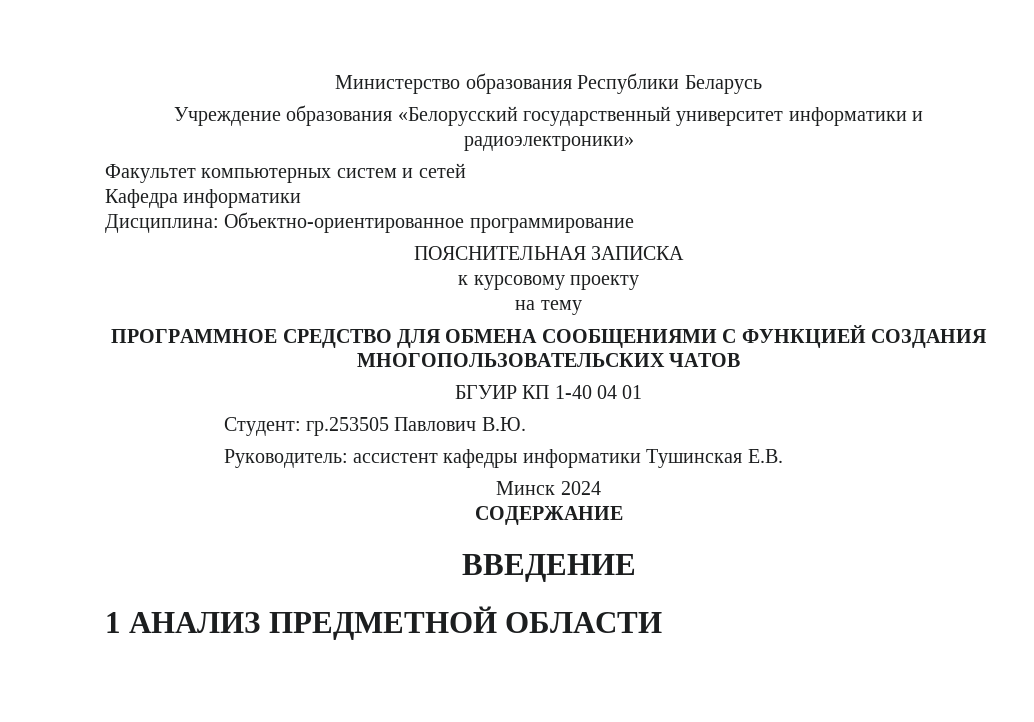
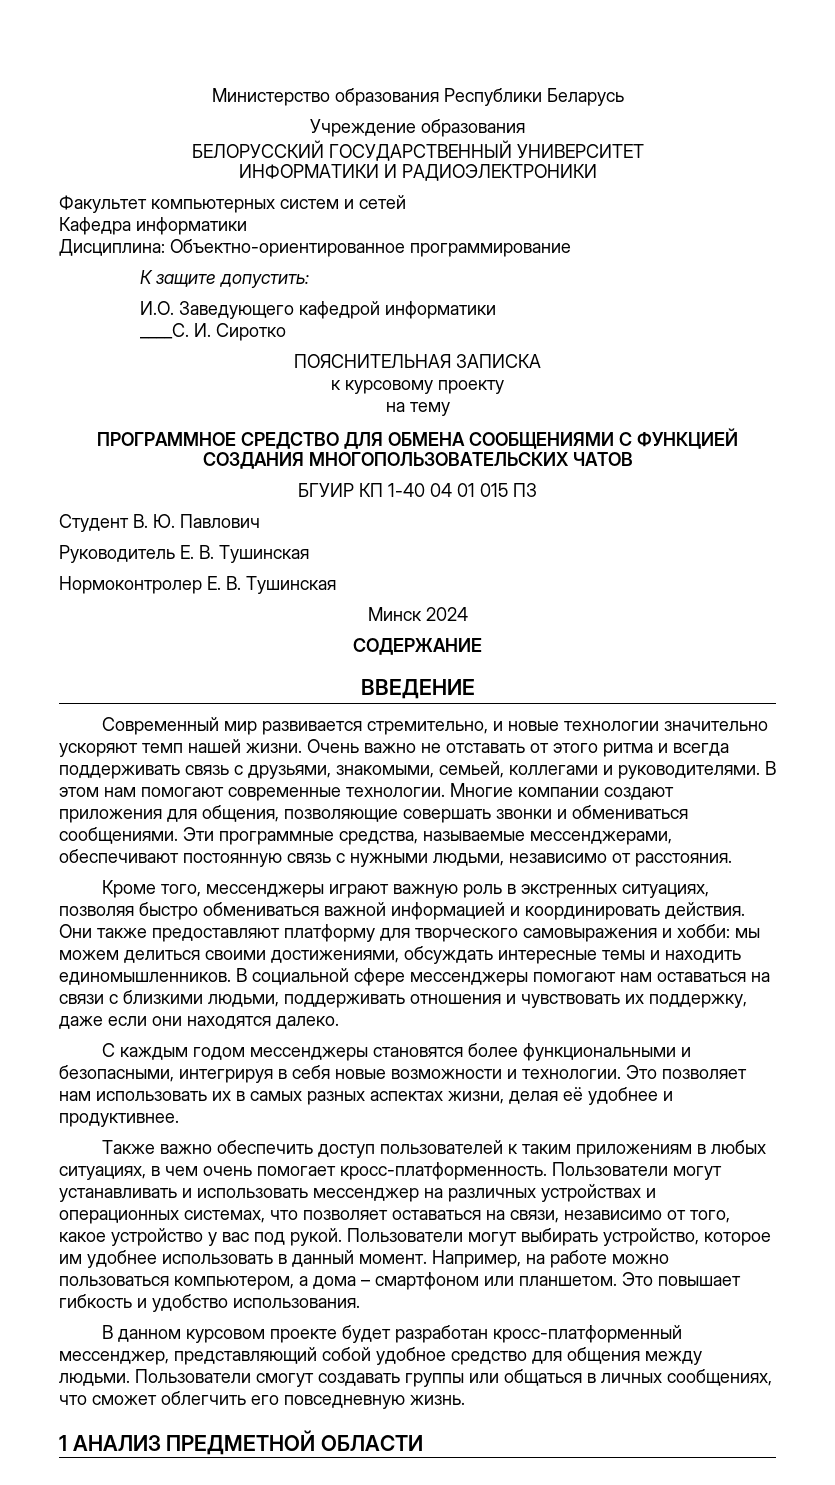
- Учреждение образования «Белорусский государственный университет информатики и радиоэлектроники»
+ Учреждение образования
+ БЕЛОРУССКИЙ ГОСУДАРСТВЕННЫЙ УНИВЕРСИТЕТ
+ ИНФОРМАТИКИ И РАДИОЭЛЕКТРОНИКИ
+ К защите допустить:
+ И.О. Заведующего кафедрой информатики
+ ____С. И. Сиротко
- БГУИР КП 1-40 04 01
- Студент: гр.253505 Павлович В.Ю.
- Руководитель: ассистент кафедры информатики Тушинская Е.В.
+ БГУИР КП 1-40 04 01 015 ПЗ
+ Студент В. Ю. Павлович
+ Руководитель Е. В. Тушинская
+ Нормоконтролер Е. В. Тушинская
  Минск 2024
  CОДЕРЖАНИЕ
  ВВЕДЕНИЕ
+ Современный мир развивается стремительно, и новые технологии значительно ускоряют темп нашей жизни. Очень важно не отставать от этого ритма и всегда поддерживать связь с друзьями, знакомыми, семьей, коллегами и руководителями. В этом нам помогают современные технологии. Многие компании создают приложения для общения, позволяющие совершать звонки и обмениваться сообщениями. Эти программные средства, называемые мессенджерами, обеспечивают постоянную связь с нужными людьми, независимо от расстояния.
+ Кроме того, мессенджеры играют важную роль в экстренных ситуациях, позволяя быстро обмениваться важной информацией и координировать действия. Они также предоставляют платформу для творческого самовыражения и хобби: мы можем делиться своими достижениями, обсуждать интересные темы и находить единомышленников. В социальной сфере мессенджеры помогают нам оставаться на связи с близкими людьми, поддерживать отношения и чувствовать их поддержку, даже если они находятся далеко.
+ С каждым годом мессенджеры становятся более функциональными и безопасными, интегрируя в себя новые возможности и технологии. Это позволяет нам использовать их в самых разных аспектах жизни, делая её удобнее и продуктивнее.
+ Также важно обеспечить доступ пользователей к таким приложениям в любых ситуациях, в чем очень помогает кросс-платформенность. Пользователи могут устанавливать и использовать мессенджер на различных устройствах и операционных системах, что позволяет оставаться на связи, независимо от того, какое устройство у вас под рукой. Пользователи могут выбирать устройство, которое им удобнее использовать в данный момент. Например, на работе можно пользоваться компьютером, а дома – смартфоном или планшетом. Это повышает гибкость и удобство использования.
+ В данном курсовом проекте будет разработан кросс-платформенный мессенджер, представляющий собой удобное средство для общения между людьми. Пользователи смогут создавать группы или общаться в личных сообщениях, что сможет облегчить его повседневную жизнь.

